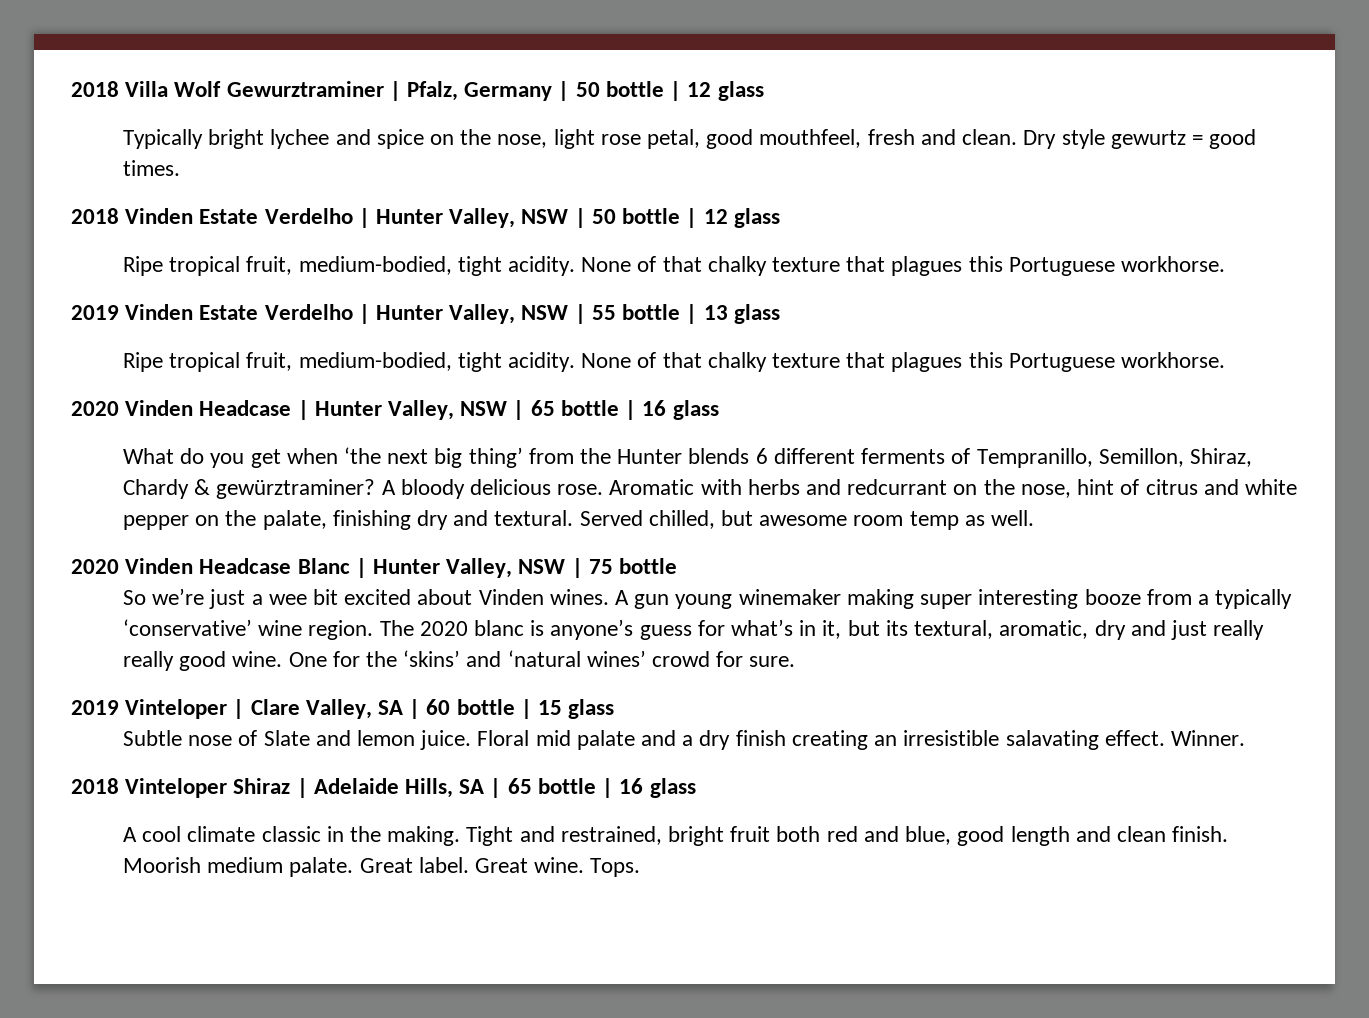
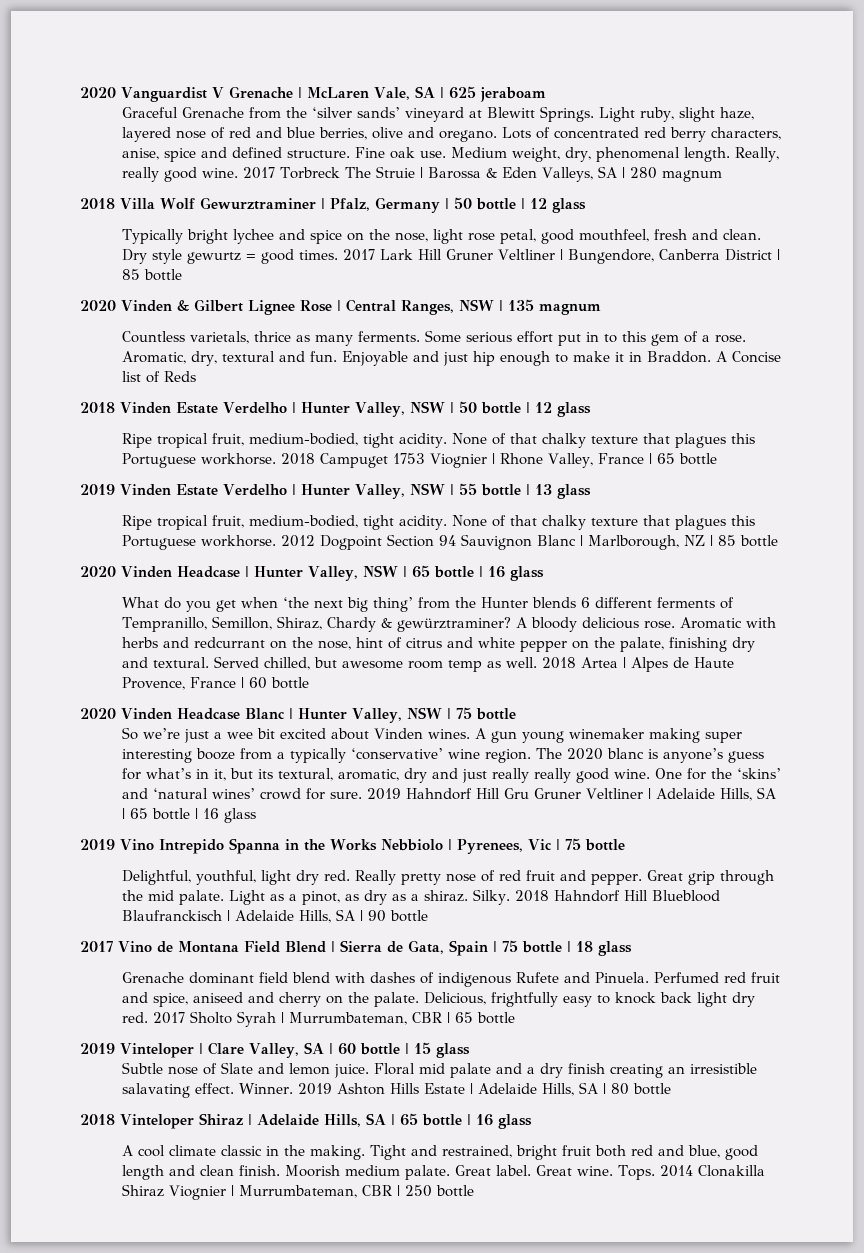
+ 2020 Vanguardist V Grenache | McLaren Vale, SA | 625 jeraboam
+ Graceful Grenache from the ‘silver sands’ vineyard at Blewitt Springs. Light ruby, slight haze, layered nose of red and blue berries, olive and oregano. Lots of concentrated red berry characters, anise, spice and defined structure. Fine oak use. Medium weight, dry, phenomenal length. Really, really good wine. 2017 Torbreck The Struie | Barossa & Eden Valleys, SA | 280 magnum
+ 2017 Lark Hill Gruner Veltliner | Bungendore, Canberra District | 85 bottle
+ 2020 Vinden & Gilbert Lignee Rose | Central Ranges, NSW | 135 magnum
+ Countless varietals, thrice as many ferments. Some serious effort put in to this gem of a rose. Aromatic, dry, textural and fun. Enjoyable and just hip enough to make it in Braddon. A Concise list of Reds
+ 2018 Campuget 1753 Viognier | Rhone Valley, France | 65 bottle
+ 2012 Dogpoint Section 94 Sauvignon Blanc | Marlborough, NZ | 85 bottle
+ 2018 Artea | Alpes de Haute Provence, France | 60 bottle
+ 2019 Hahndorf Hill Gru Gruner Veltliner | Adelaide Hills, SA | 65 bottle | 16 glass
+ 2019 Vino Intrepido Spanna in the Works Nebbiolo | Pyrenees, Vic | 75 bottle
+ Delightful, youthful, light dry red. Really pretty nose of red fruit and pepper. Great grip through the mid palate. Light as a pinot, as dry as a shiraz. Silky. 2018 Hahndorf Hill Blueblood Blaufranckisch | Adelaide Hills, SA | 90 bottle
+ 2017 Vino de Montana Field Blend | Sierra de Gata, Spain | 75 bottle | 18 glass
+ Grenache dominant field blend with dashes of indigenous Rufete and Pinuela. Perfumed red fruit and spice, aniseed and cherry on the palate. Delicious, frightfully easy to knock back light dry red. 2017 Sholto Syrah | Murrumbateman, CBR | 65 bottle
+ 2019 Ashton Hills Estate | Adelaide Hills, SA | 80 bottle
+ 2014 Clonakilla Shiraz Viognier | Murrumbateman, CBR | 250 bottle

